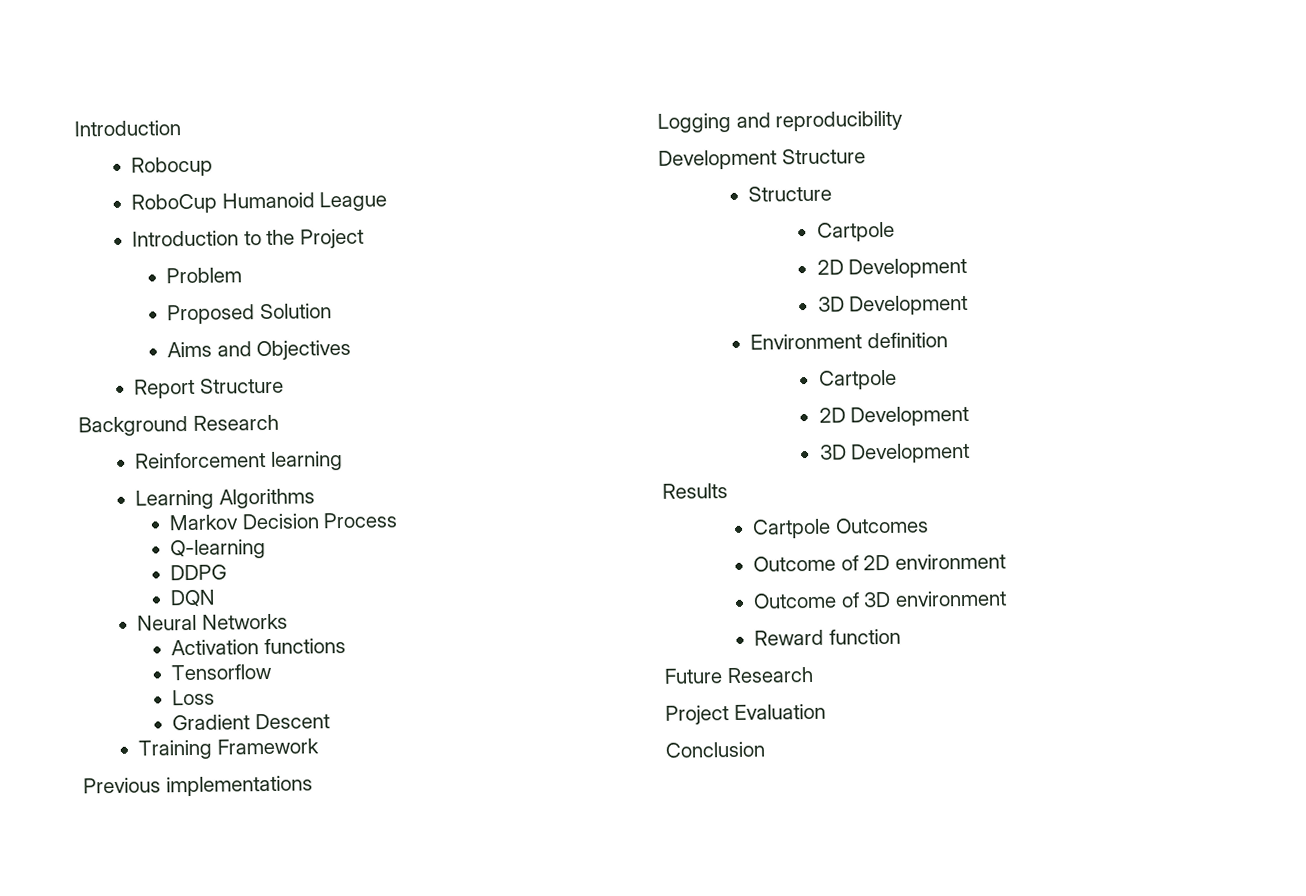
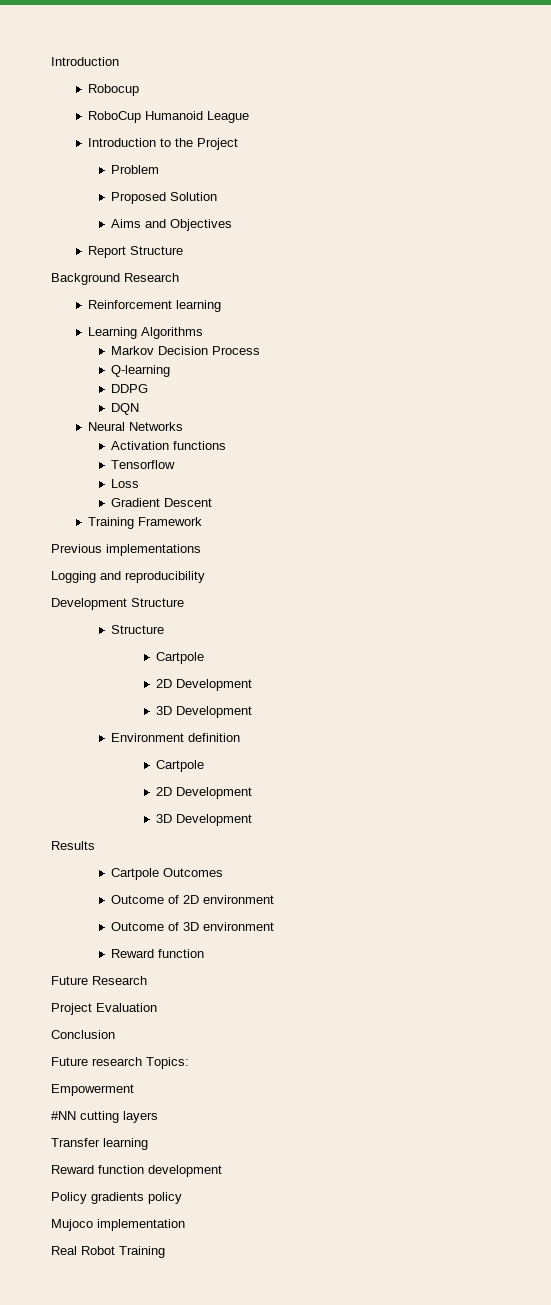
+ Future research Topics:
+ Empowerment
+ #NN cutting layers
+ Transfer learning
+ Reward function development
+ Policy gradients policy
+ Mujoco implementation
+ Real Robot Training

